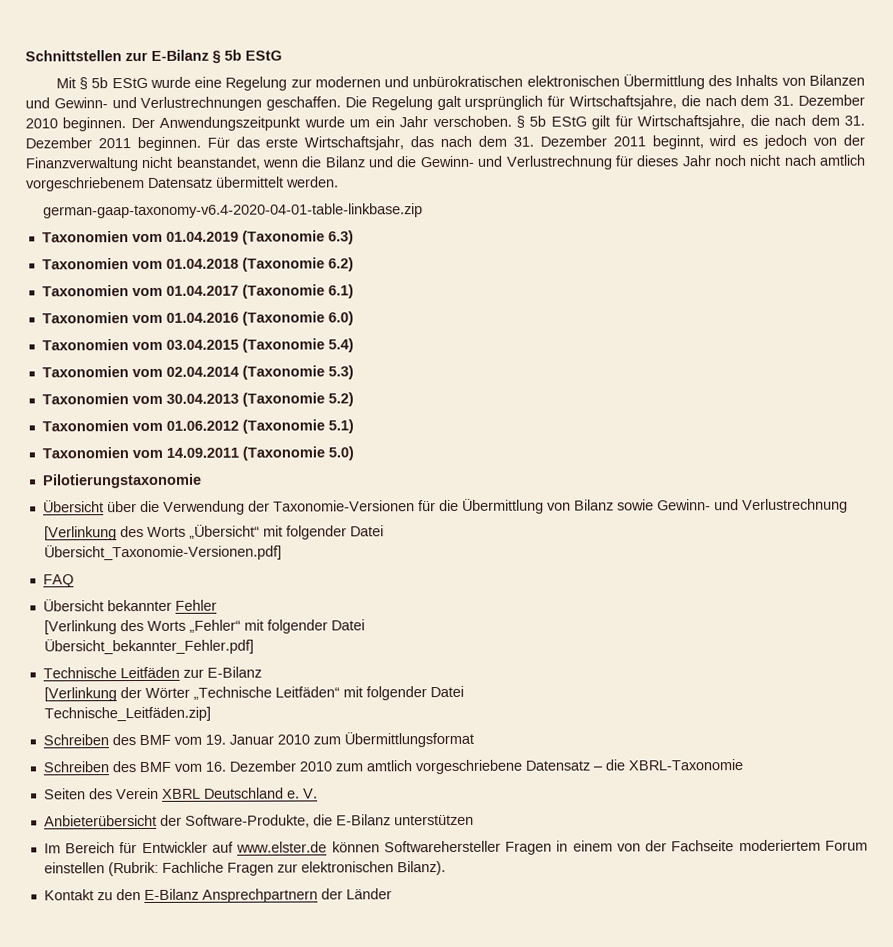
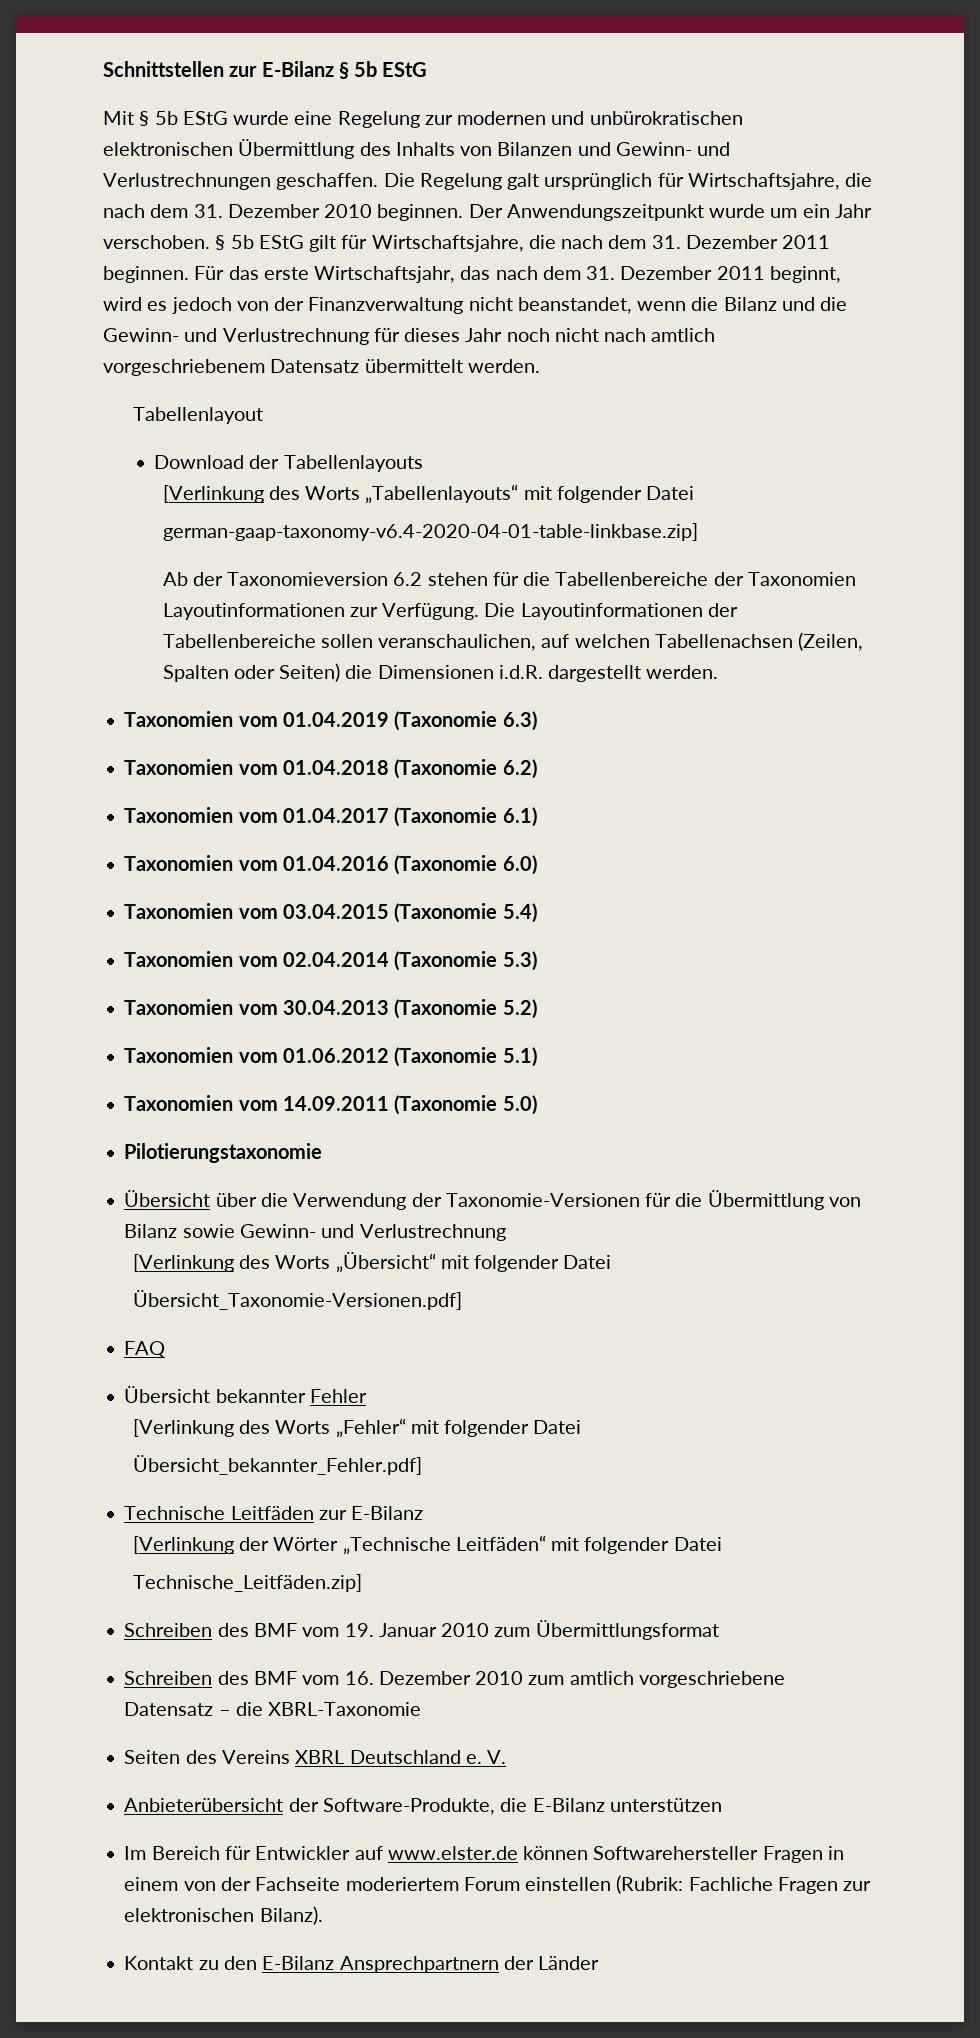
- german-gaap-taxonomy-v6.4-2020-04-01-table-linkbase.zip
+ Tabellenlayout
+ Download der Tabellenlayouts
+ [Verlinkung des Worts „Tabellenlayouts“ mit folgender Datei
+ german-gaap-taxonomy-v6.4-2020-04-01-table-linkbase.zip]
+ Ab der Taxonomieversion 6.2 stehen für die Tabellenbereiche der Taxonomien Layoutinformationen zur Verfügung. Die Layoutinformationen der Tabellenbereiche sollen veranschaulichen, auf welchen Tabellenachsen (Zeilen, Spalten oder Seiten) die Dimensionen i.d.R. dargestellt werden.
- Seiten des Verein XBRL Deutschland e.
+ Seiten des Vereins XBRL Deutschland e.

